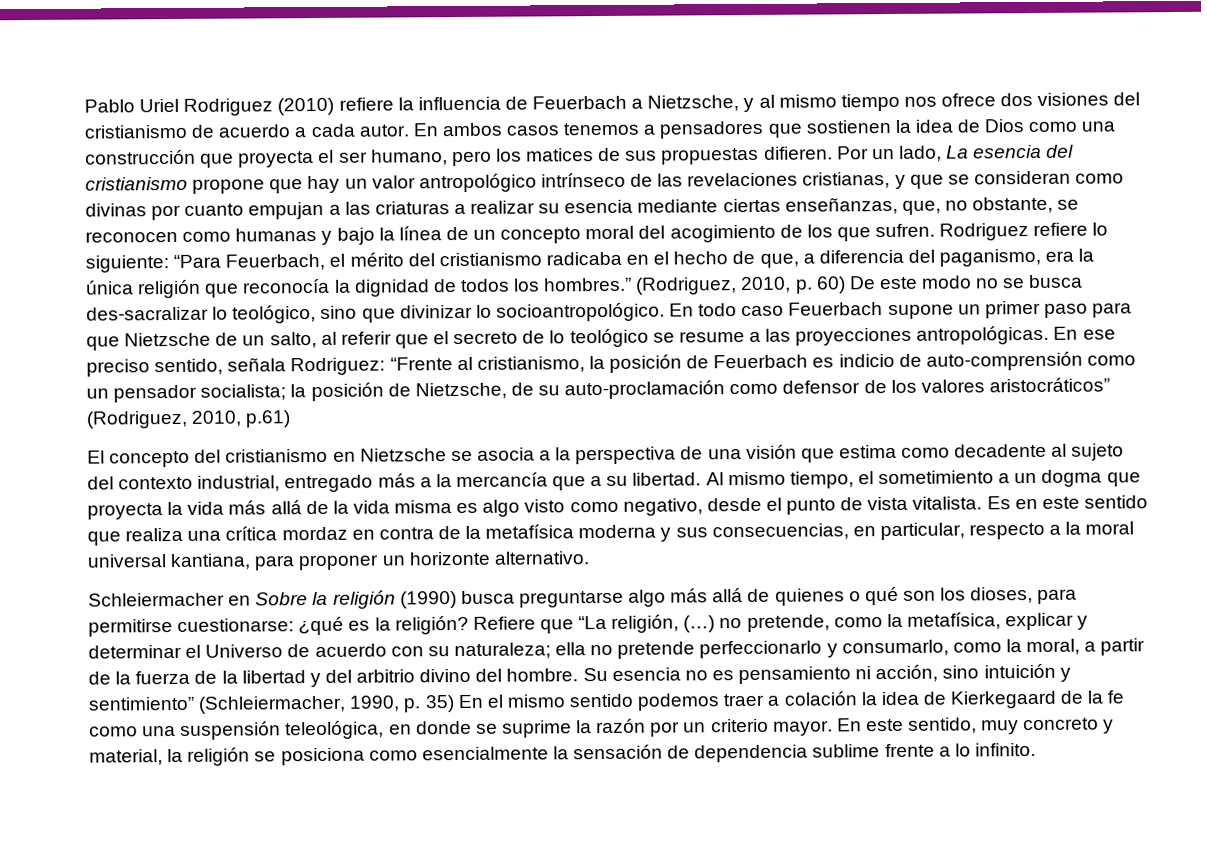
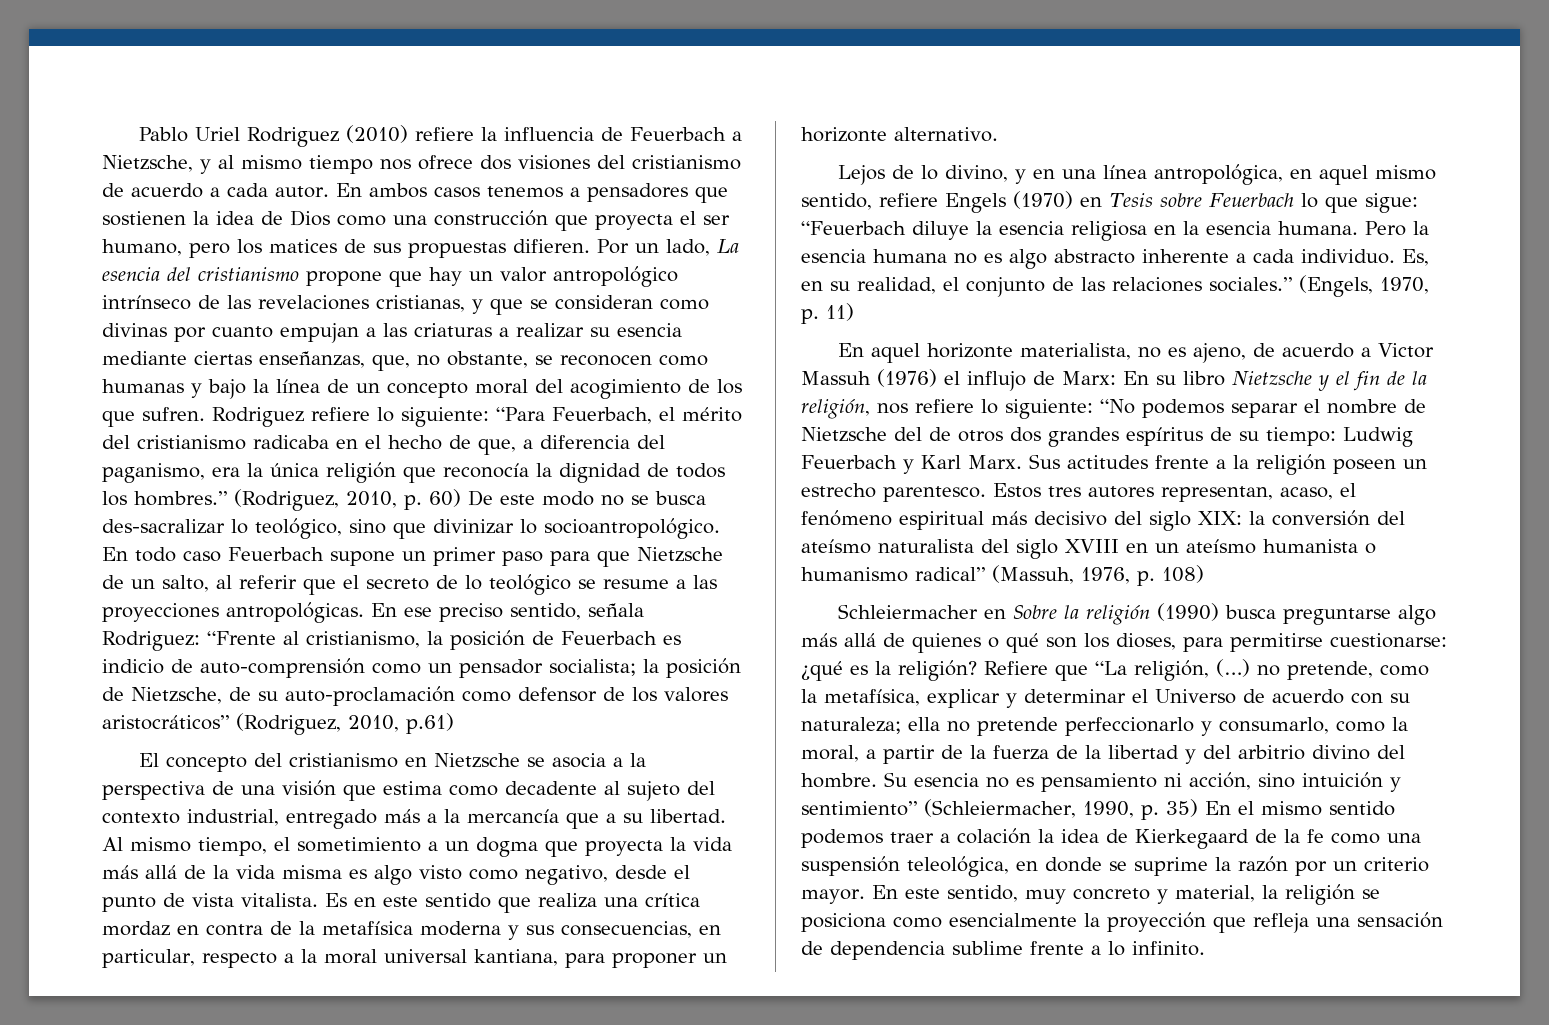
+ Lejos de lo divino, y en una línea antropológica, en aquel mismo sentido, refiere Engels (1970) en Tesis sobre Feuerbach lo que sigue: “Feuerbach diluye la esencia religiosa en la esencia humana. Pero la esencia humana no es algo abstracto inherente a cada individuo. Es, en su realidad, el conjunto de las relaciones sociales.” (Engels, 1970, p. 11)
+ En aquel horizonte materialista, no es ajeno, de acuerdo a Victor Massuh (1976) el influjo de Marx: En su libro Nietzsche y el fin de la religión, nos refiere lo siguiente: “No podemos separar el nombre de Nietzsche del de otros dos grandes espíritus de su tiempo: Ludwig Feuerbach y Karl Marx. Sus actitudes frente a la religión poseen un estrecho parentesco. Estos tres autores representan, acaso, el fenómeno espiritual más decisivo del siglo XIX: la conversión del ateísmo naturalista del siglo XVIII en un ateísmo humanista o humanismo radical” (Massuh, 1976, p. 108)
- En este sentido, muy concreto y material, la religión se posiciona como esencialmente la sensación de dependencia sublime frente a lo infinito.
+ En este sentido, muy concreto y material, la religión se posiciona como esencialmente la proyección que refleja una sensación de dependencia sublime frente a lo infinito.

